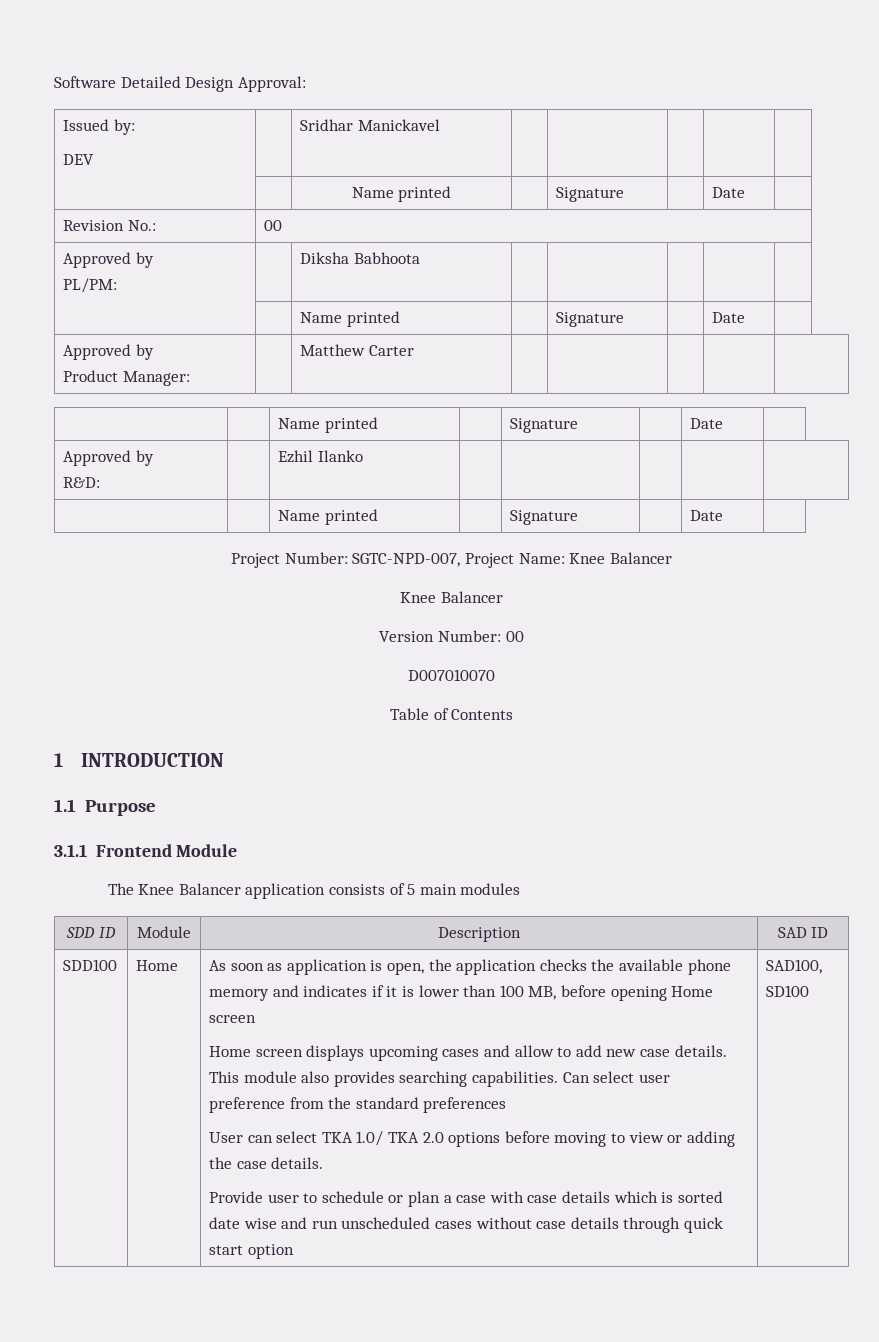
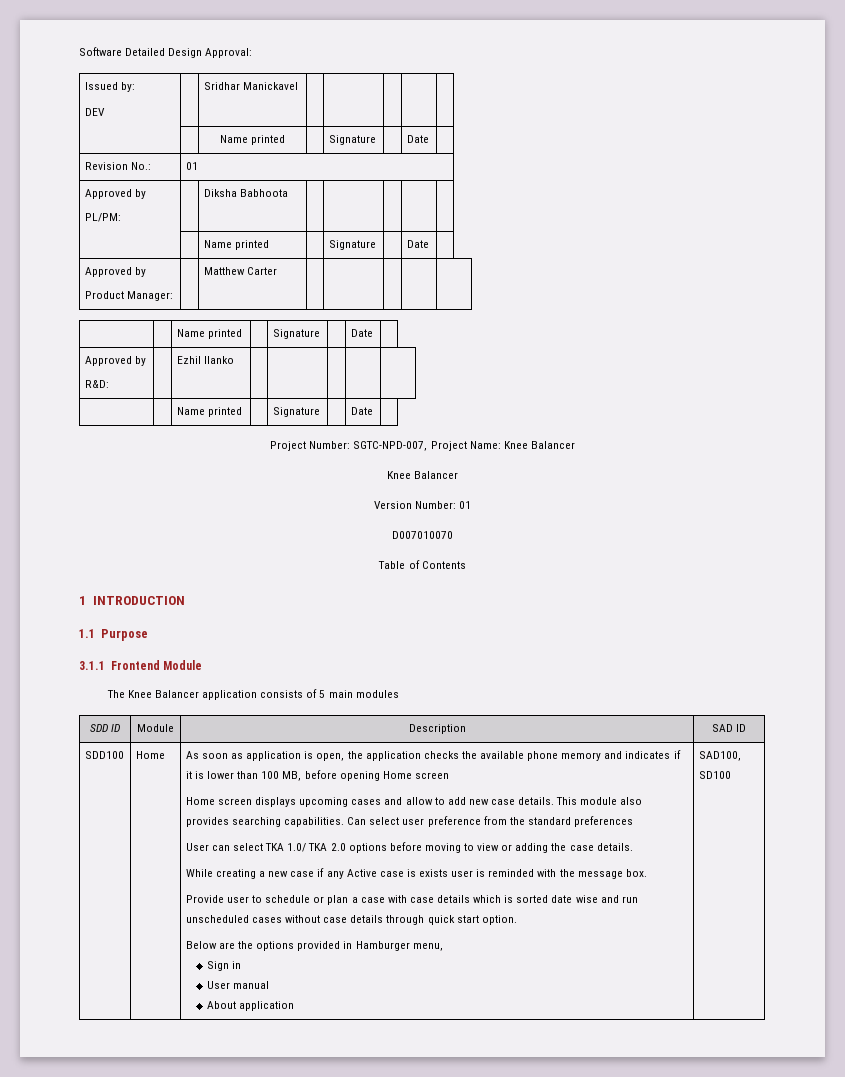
- Revision No.: | 00
+ Revision No.: | 01
- Version Number: 00
+ Version Number: 01
+ While creating a new case if any Active case is exists user is reminded with the message box.
- Provide user to schedule or plan a case with case details which is sorted date wise and run unscheduled cases without case details through quick start option
+ Provide user to schedule or plan a case with case details which is sorted date wise and run unscheduled cases without case details through quick start option.
+ Below are the options provided in Hamburger menu,
+ Sign in
+ User manual
+ About application

